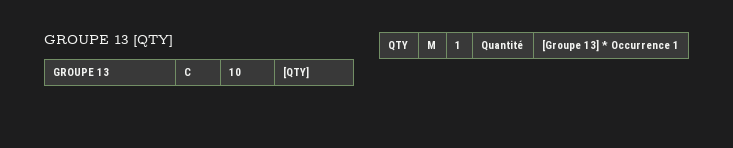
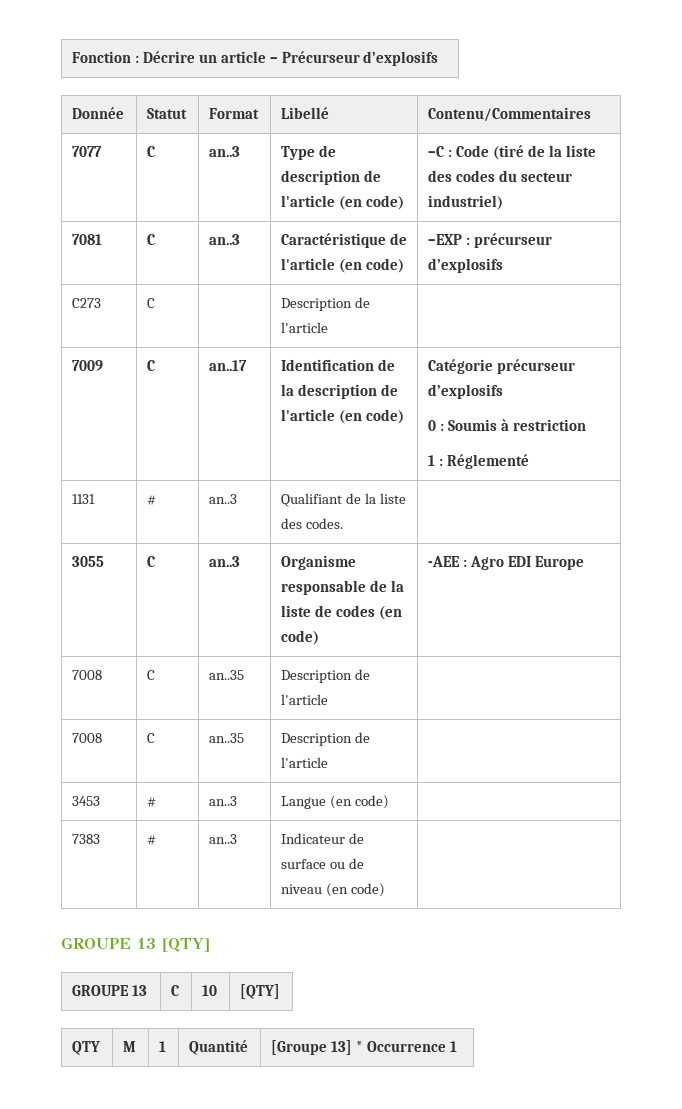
+ Fonction : Décrire un article – Précurseur d’explosifs
+ Donnée | Statut | Format | Libellé | Contenu/Commentaires
+ 7077 | C | an..3 | Type de description de l'article (en code) | –C : Code (tiré de la liste des codes du secteur industriel)
+ 7081 | C | an..3 | Caractéristique de l'article (en code) | –EXP : précurseur d’explosifs
+ C273 | C | | Description de l'article |
+ 7009 | C | an..17 | Identification de la description de l'article (en code) | Catégorie précurseur d’explosifs
+ 0 : Soumis à restriction
+ 1 : Réglementé
+ 1131 | # | an..3 | Qualifiant de la liste des codes. |
+ 3055 | C | an..3 | Organisme responsable de la liste de codes (en code) | -AEE : Agro EDI Europe
+ 7008 | C | an..35 | Description de l'article |
+ 7008 | C | an..35 | Description de l'article |
+ 3453 | # | an..3 | Langue (en code) |
+ 7383 | # | an..3 | Indicateur de surface ou de niveau (en code) |

